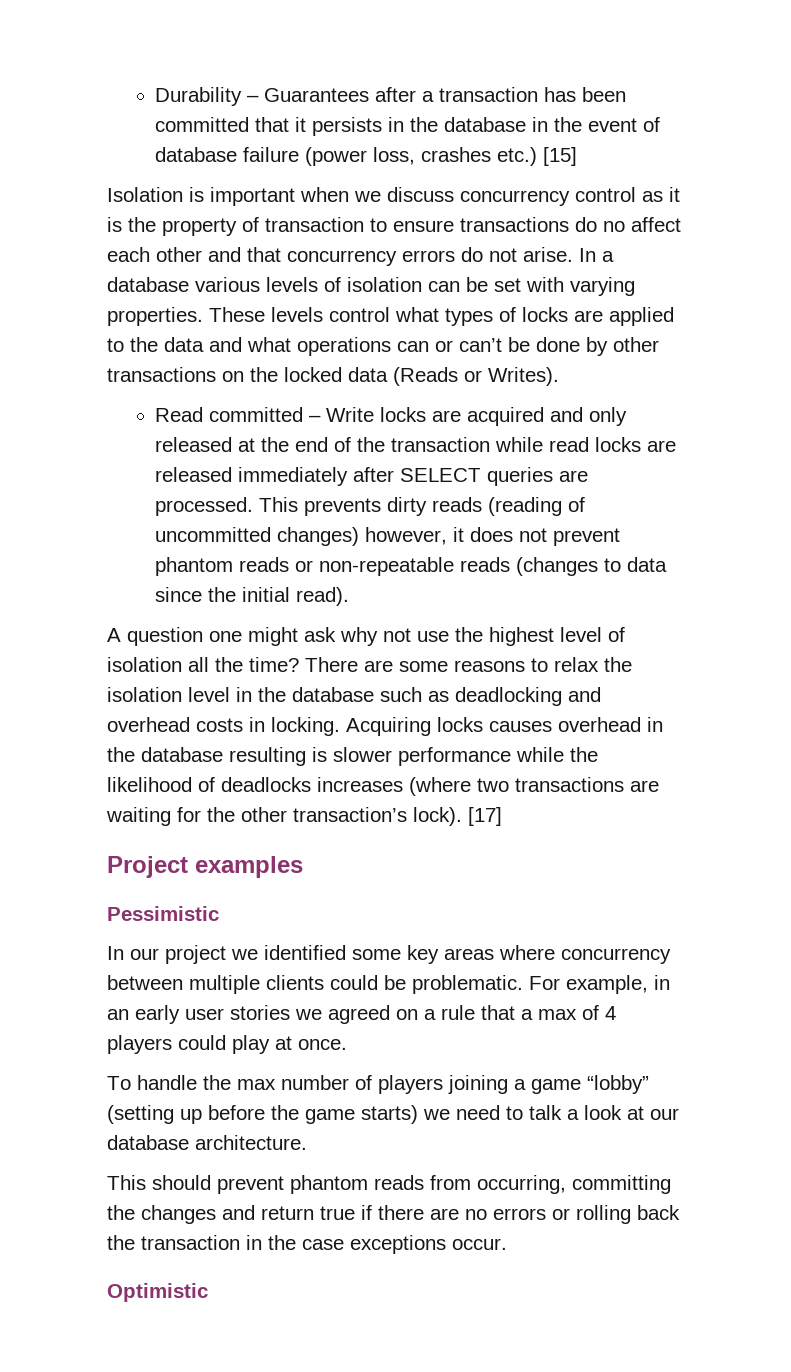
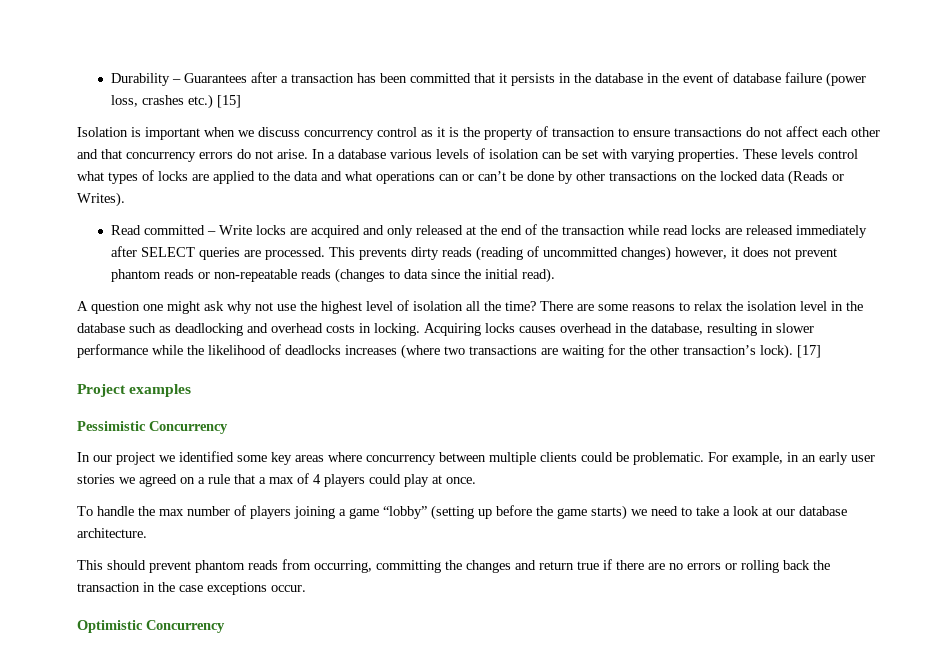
- Isolation is important when we discuss concurrency control as it is the property of transaction to ensure transactions do no affect each other and that concurrency errors do not arise.
+ Isolation is important when we discuss concurrency control as it is the property of transaction to ensure transactions do not affect each other and that concurrency errors do not arise.
- Acquiring locks causes overhead in the database resulting is slower performance while the likelihood of deadlocks increases (where two transactions are waiting for the other transaction’s lock).
+ Acquiring locks causes overhead in the database, resulting in slower performance while the likelihood of deadlocks increases (where two transactions are waiting for the other transaction’s lock).
- Pessimistic
+ Pessimistic Concurrency
- To handle the max number of players joining a game “lobby” (setting up before the game starts) we need to talk a look at our database architecture.
+ To handle the max number of players joining a game “lobby” (setting up before the game starts) we need to take a look at our database architecture.
- Optimistic
+ Optimistic Concurrency

